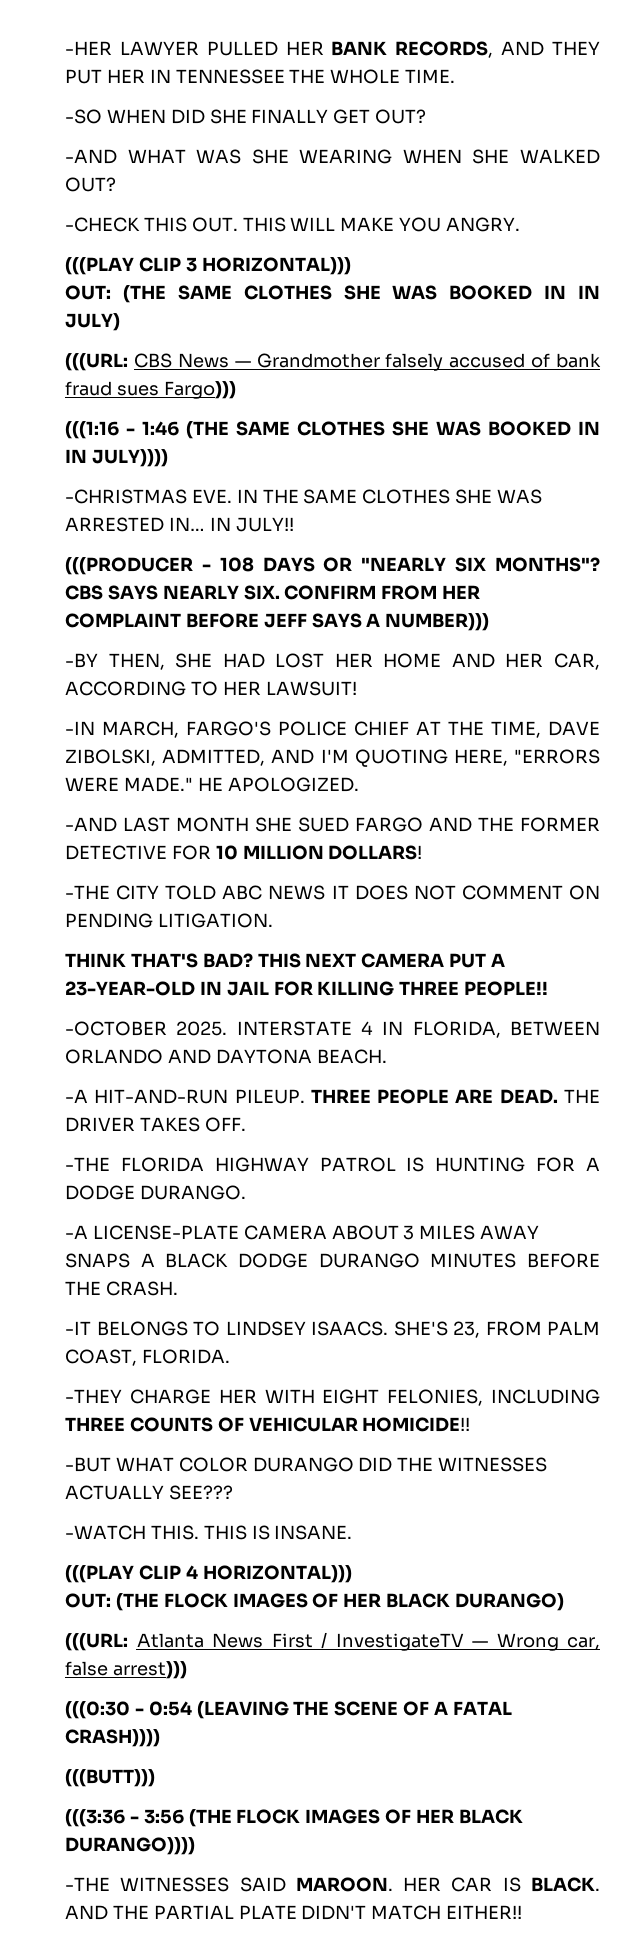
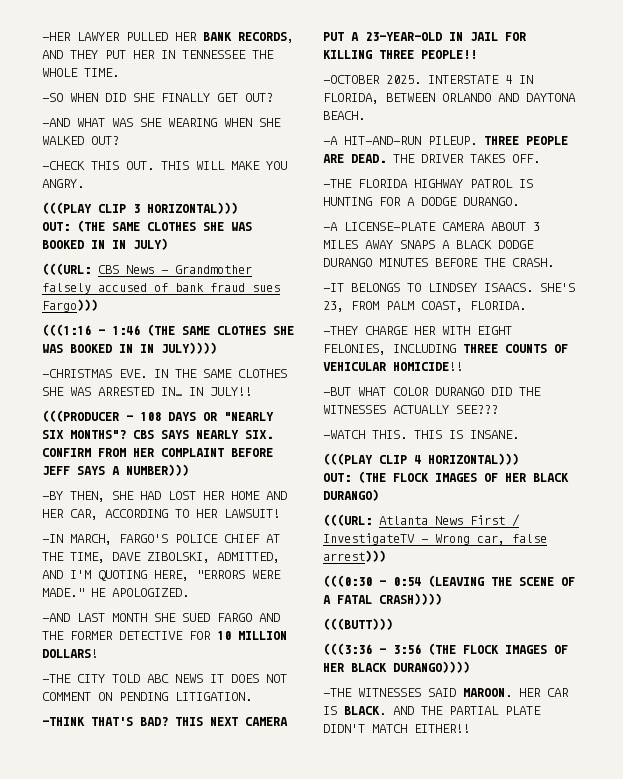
- THINK THAT'S BAD?
+ -THINK THAT'S BAD?

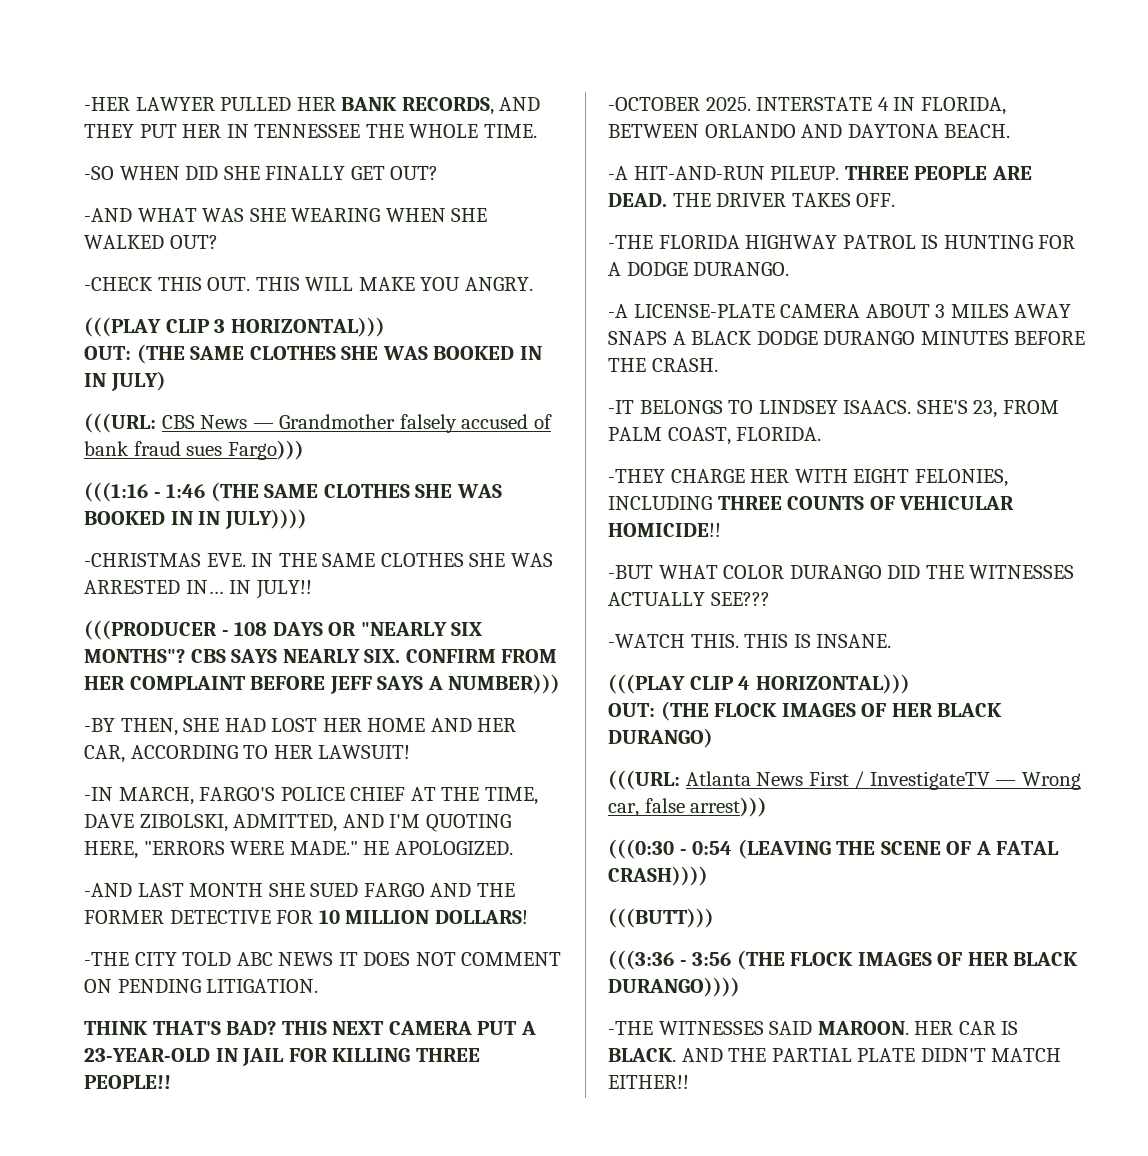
- -THINK THAT'S BAD?
+ THINK THAT'S BAD?

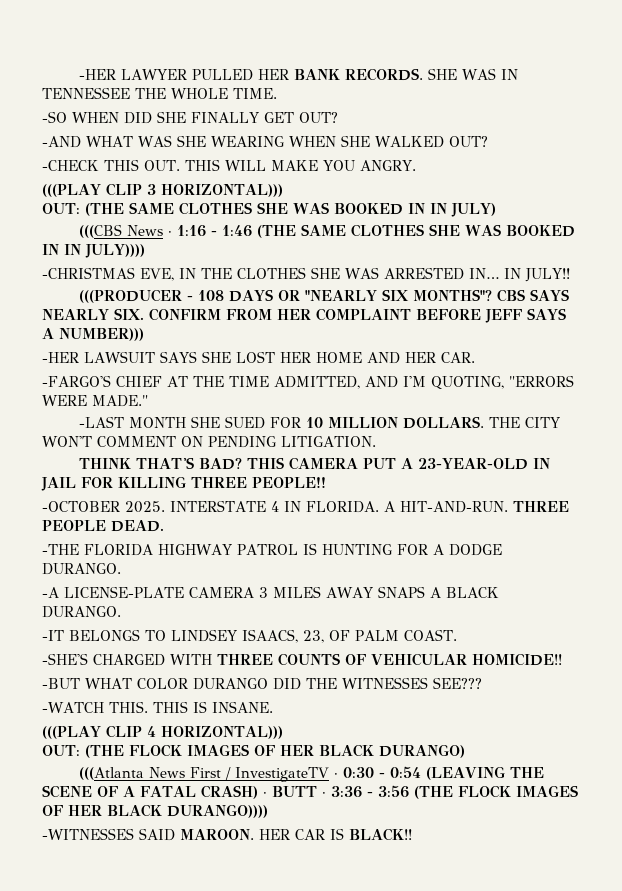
- -HER LAWYER PULLED HER BANK RECORDS, AND THEY PUT HER IN TENNESSEE THE WHOLE TIME.
+ -HER LAWYER PULLED HER BANK RECORDS. SHE WAS IN TENNESSEE THE WHOLE TIME.
- (((URL: CBS News — Grandmother falsely accused of bank fraud sues Fargo)))
- (((1:16 - 1:46 (THE SAME CLOTHES SHE WAS BOOKED IN IN JULY))))
+ (((CBS News · 1:16 - 1:46 (THE SAME CLOTHES SHE WAS BOOKED IN IN JULY))))
- -CHRISTMAS EVE. IN THE SAME CLOTHES SHE WAS ARRESTED IN…
+ -CHRISTMAS EVE, IN THE CLOTHES SHE WAS ARRESTED IN…
- -BY THEN, SHE HAD LOST HER HOME AND HER CAR, ACCORDING TO HER LAWSUIT!
- -IN MARCH, FARGO'S POLICE CHIEF AT THE TIME, DAVE ZIBOLSKI, ADMITTED, AND I'M QUOTING HERE, "ERRORS WERE MADE." HE APOLOGIZED.
- -AND LAST MONTH SHE SUED FARGO AND THE FORMER DETECTIVE FOR 10 MILLION DOLLARS!
- -THE CITY TOLD ABC NEWS IT DOES NOT COMMENT ON PENDING LITIGATION.
+ -HER LAWSUIT SAYS SHE LOST HER HOME AND HER CAR.
+ -FARGO'S CHIEF AT THE TIME ADMITTED, AND I'M QUOTING, "ERRORS WERE MADE."
+ -LAST MONTH SHE SUED FOR 10 MILLION DOLLARS. THE CITY WON'T COMMENT ON PENDING LITIGATION.
- THIS NEXT CAMERA PUT A 23-YEAR-OLD IN JAIL FOR KILLING THREE PEOPLE!!
+ THIS CAMERA PUT A 23-YEAR-OLD IN JAIL FOR KILLING THREE PEOPLE!!
- INTERSTATE 4 IN FLORIDA, BETWEEN ORLANDO AND DAYTONA BEACH.
- -A HIT-AND-RUN PILEUP.
+ INTERSTATE 4 IN FLORIDA. A HIT-AND-RUN.
- THREE PEOPLE ARE DEAD. THE DRIVER TAKES OFF.
+ THREE PEOPLE DEAD.
- -A LICENSE-PLATE CAMERA ABOUT 3 MILES AWAY SNAPS A BLACK DODGE DURANGO MINUTES BEFORE THE CRASH.
- -IT BELONGS TO LINDSEY ISAACS. SHE'S 23, FROM PALM COAST, FLORIDA.
- -THEY CHARGE HER WITH EIGHT FELONIES, INCLUDING THREE COUNTS OF VEHICULAR HOMICIDE!!
+ -A LICENSE-PLATE CAMERA 3 MILES AWAY SNAPS A BLACK DURANGO.
+ -IT BELONGS TO LINDSEY ISAACS, 23, OF PALM COAST.
+ -SHE'S CHARGED WITH THREE COUNTS OF VEHICULAR HOMICIDE!!
- -BUT WHAT COLOR DURANGO DID THE WITNESSES ACTUALLY SEE???
+ -BUT WHAT COLOR DURANGO DID THE WITNESSES SEE???
- (((URL: Atlanta News First / InvestigateTV — Wrong car, false arrest)))
- (((0:30 - 0:54 (LEAVING THE SCENE OF A FATAL CRASH))))
- (((BUTT)))
- (((3:36 - 3:56 (THE FLOCK IMAGES OF HER BLACK DURANGO))))
+ (((Atlanta News First / InvestigateTV · 0:30 - 0:54 (LEAVING THE SCENE OF A FATAL CRASH) · BUTT · 3:36 - 3:56 (THE FLOCK IMAGES OF HER BLACK DURANGO))))
- -THE WITNESSES SAID MAROON.
+ -WITNESSES SAID MAROON.
- HER CAR IS BLACK. AND THE PARTIAL PLATE DIDN'T MATCH EITHER!!
+ HER CAR IS BLACK!!

